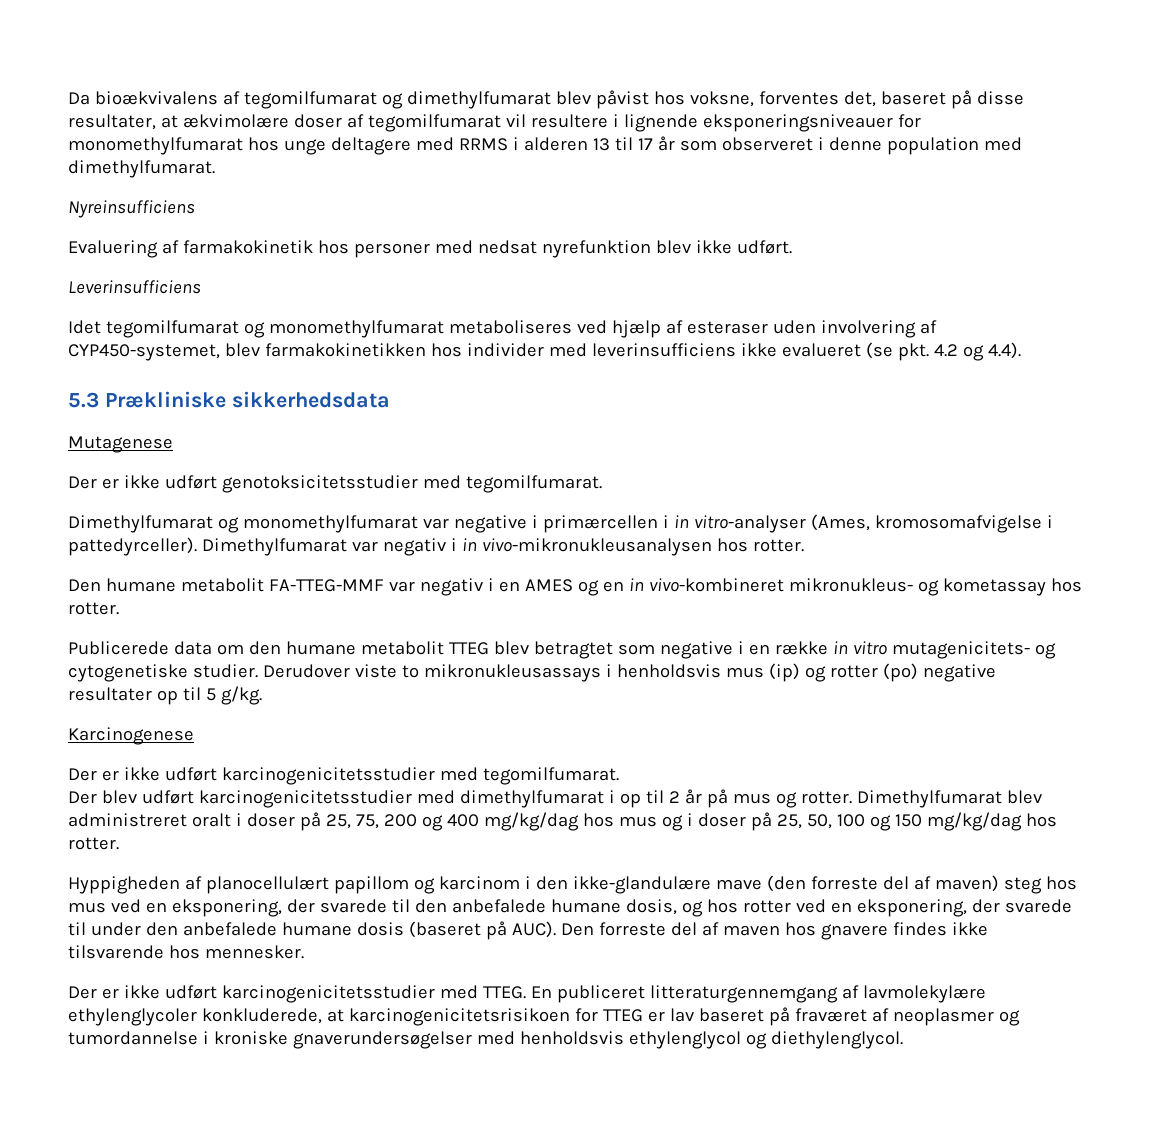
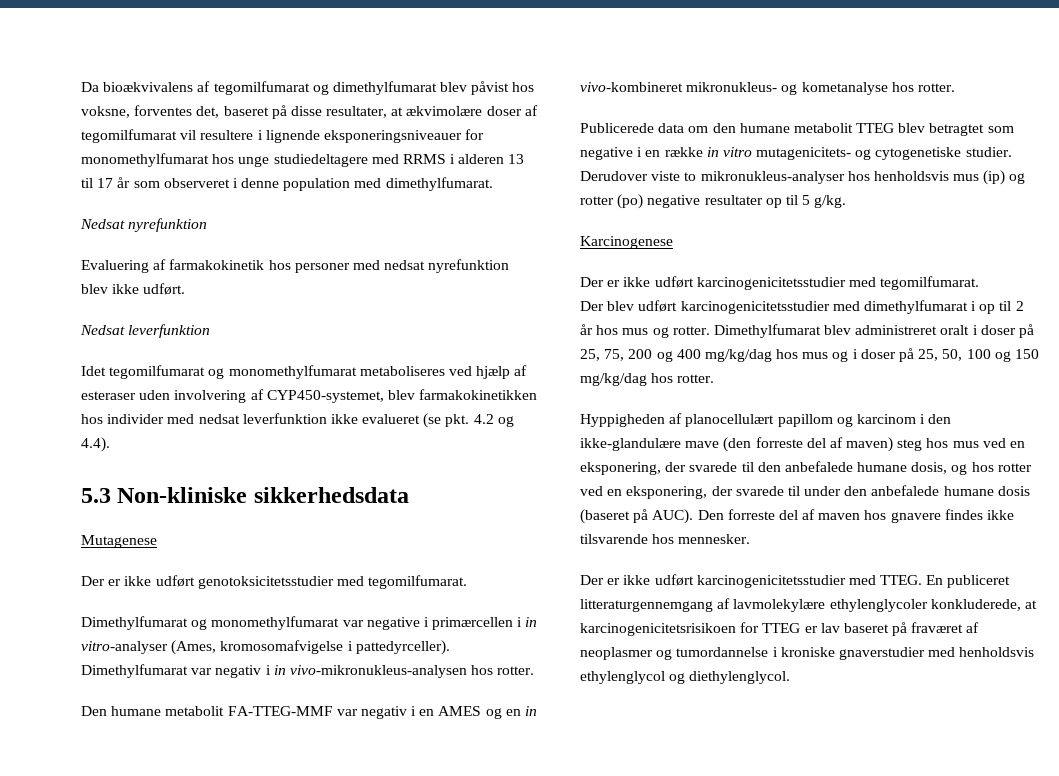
- Da bioækvivalens af tegomilfumarat og dimethylfumarat blev påvist hos voksne, forventes det, baseret på disse resultater, at ækvimolære doser af tegomilfumarat vil resultere i lignende eksponeringsniveauer for monomethylfumarat hos unge deltagere med RRMS i alderen 13 til 17 år som observeret i denne population med dimethylfumarat.
+ Da bioækvivalens af tegomilfumarat og dimethylfumarat blev påvist hos voksne, forventes det, baseret på disse resultater, at ækvimolære doser af tegomilfumarat vil resultere i lignende eksponeringsniveauer for monomethylfumarat hos unge studiedeltagere med RRMS i alderen 13 til 17 år som observeret i denne population med dimethylfumarat.
- Nyreinsufficiens
+ Nedsat nyrefunktion
- Leverinsufficiens
+ Nedsat leverfunktion
- Idet tegomilfumarat og monomethylfumarat metaboliseres ved hjælp af esteraser uden involvering af CYP450-systemet, blev farmakokinetikken hos individer med leverinsufficiens ikke evalueret (se pkt. 4.2 og 4.4).
+ Idet tegomilfumarat og monomethylfumarat metaboliseres ved hjælp af esteraser uden involvering af CYP450-systemet, blev farmakokinetikken hos individer med nedsat leverfunktion ikke evalueret (se pkt. 4.2 og 4.4).
- 5.3 Prækliniske sikkerhedsdata
+ 5.3 Non-kliniske sikkerhedsdata
- Dimethylfumarat var negativ i in vivo-mikronukleusanalysen hos rotter.
+ Dimethylfumarat var negativ i in vivo-mikronukleus-analysen hos rotter.
- Den humane metabolit FA-TTEG-MMF var negativ i en AMES og en in vivo-kombineret mikronukleus- og kometassay hos rotter.
+ Den humane metabolit FA-TTEG-MMF var negativ i en AMES og en in vivo-kombineret mikronukleus- og kometanalyse hos rotter.
- Derudover viste to mikronukleusassays i henholdsvis mus (ip) og rotter (po) negative resultater op til 5 g/kg.
+ Derudover viste to mikronukleus-analyser hos henholdsvis mus (ip) og rotter (po) negative resultater op til 5 g/kg.
- Der blev udført karcinogenicitetsstudier med dimethylfumarat i op til 2 år på mus og rotter.
+ Der blev udført karcinogenicitetsstudier med dimethylfumarat i op til 2 år hos mus og rotter.
- En publiceret litteraturgennemgang af lavmolekylære ethylenglycoler konkluderede, at karcinogenicitetsrisikoen for TTEG er lav baseret på fraværet af neoplasmer og tumordannelse i kroniske gnaverundersøgelser med henholdsvis ethylenglycol og diethylenglycol.
+ En publiceret litteraturgennemgang af lavmolekylære ethylenglycoler konkluderede, at karcinogenicitetsrisikoen for TTEG er lav baseret på fraværet af neoplasmer og tumordannelse i kroniske gnaverstudier med henholdsvis ethylenglycol og diethylenglycol.

